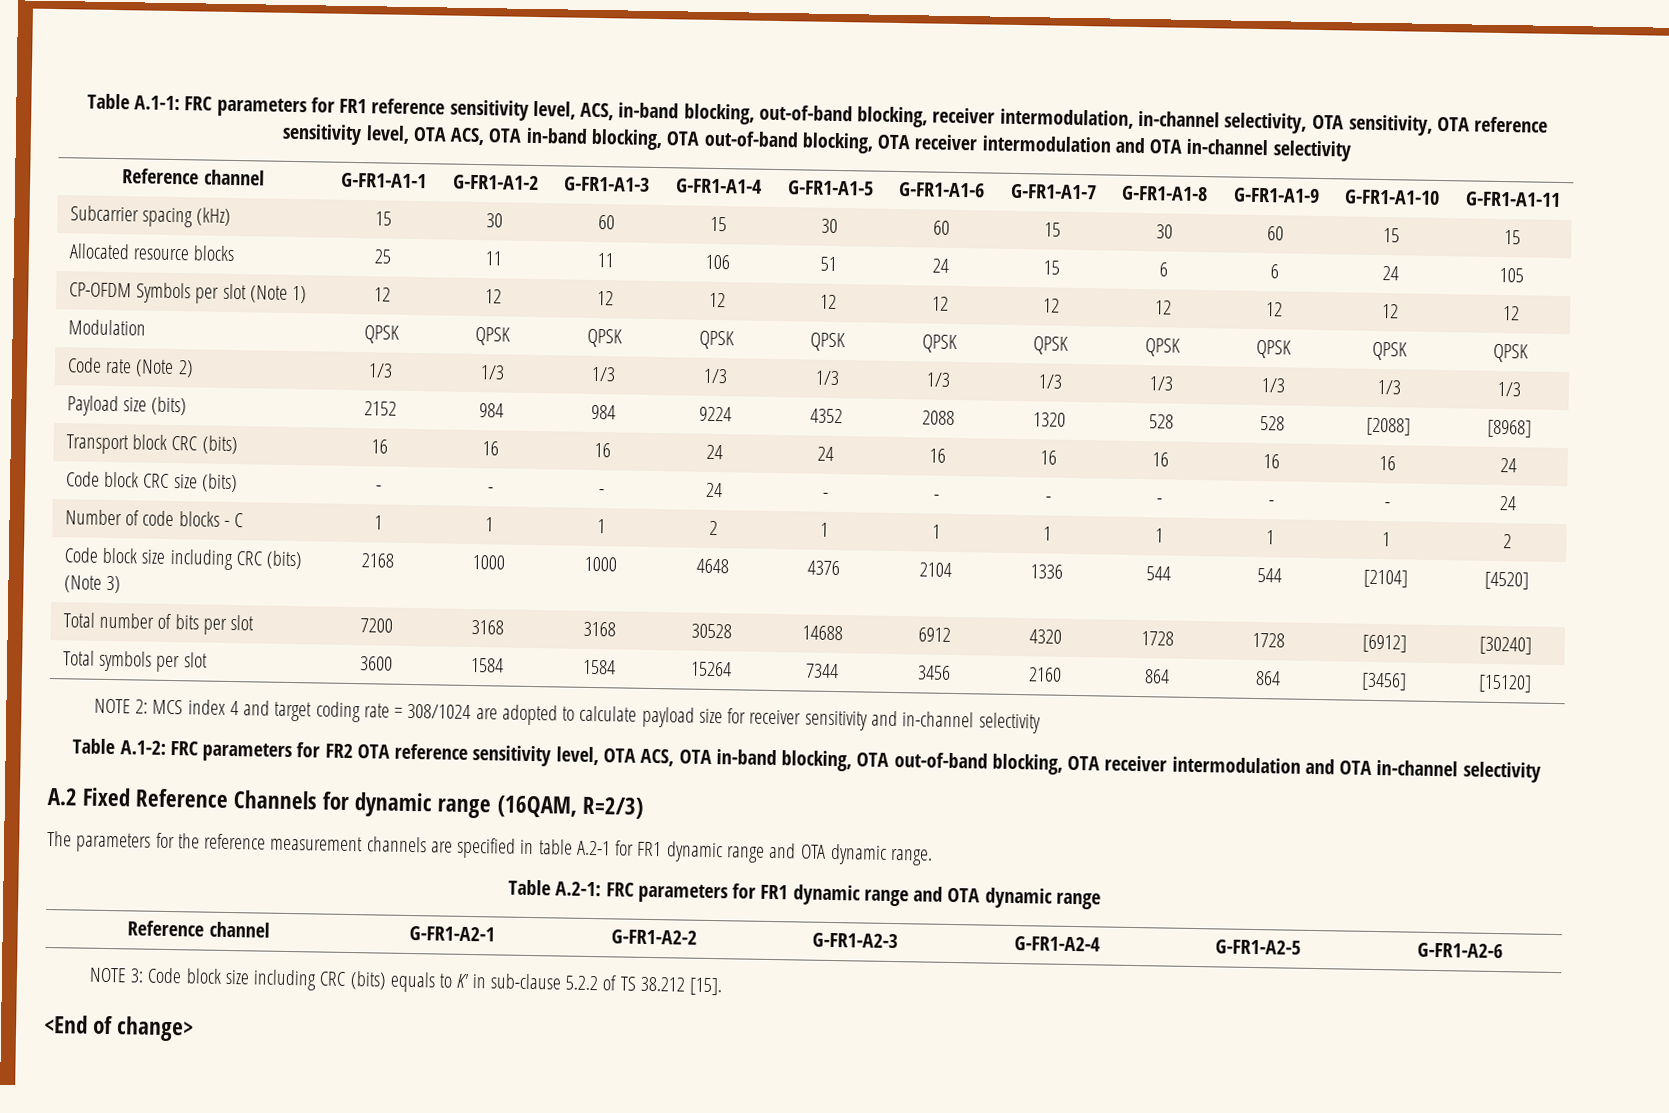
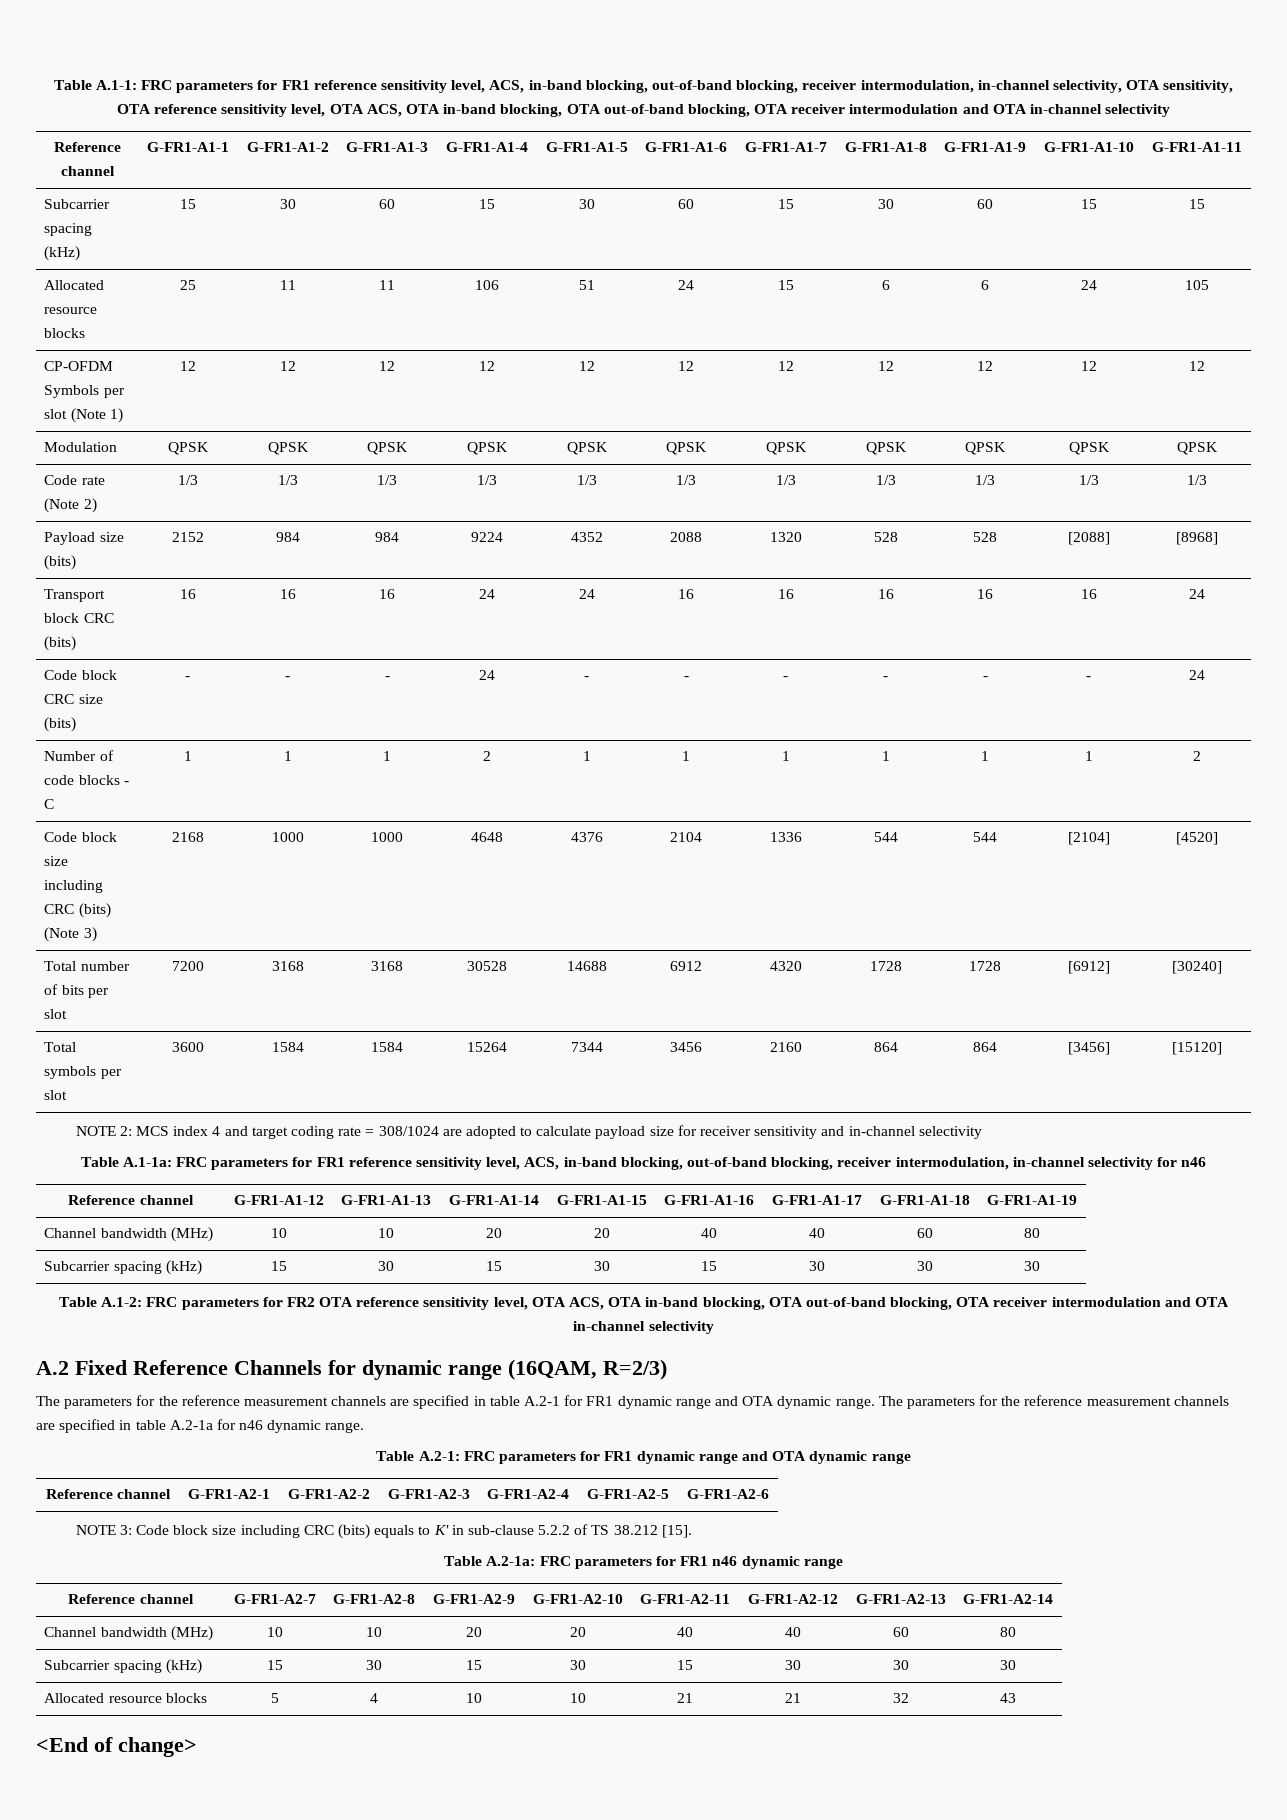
+ Table A.1-1a: FRC parameters for FR1 reference sensitivity level, ACS, in-band blocking, out-of-band blocking, receiver intermodulation, in-channel selectivity for n46
+ Reference channel | G-FR1-A1-12 | G-FR1-A1-13 | G-FR1-A1-14 | G-FR1-A1-15 | G-FR1-A1-16 | G-FR1-A1-17 | G-FR1-A1-18 | G-FR1-A1-19
+ Channel bandwidth (MHz) | 10 | 10 | 20 | 20 | 40 | 40 | 60 | 80
+ Subcarrier spacing (kHz) | 15 | 30 | 15 | 30 | 15 | 30 | 30 | 30
+ The parameters for the reference measurement channels are specified in table A.2-1a for n46 dynamic range.
+ Table A.2-1a: FRC parameters for FR1 n46 dynamic range
+ Reference channel | G-FR1-A2-7 | G-FR1-A2-8 | G-FR1-A2-9 | G-FR1-A2-10 | G-FR1-A2-11 | G-FR1-A2-12 | G-FR1-A2-13 | G-FR1-A2-14
+ Channel bandwidth (MHz) | 10 | 10 | 20 | 20 | 40 | 40 | 60 | 80
+ Subcarrier spacing (kHz) | 15 | 30 | 15 | 30 | 15 | 30 | 30 | 30
+ Allocated resource blocks | 5 | 4 | 10 | 10 | 21 | 21 | 32 | 43

